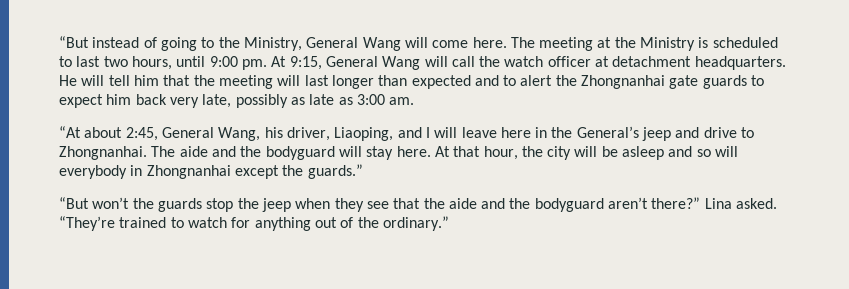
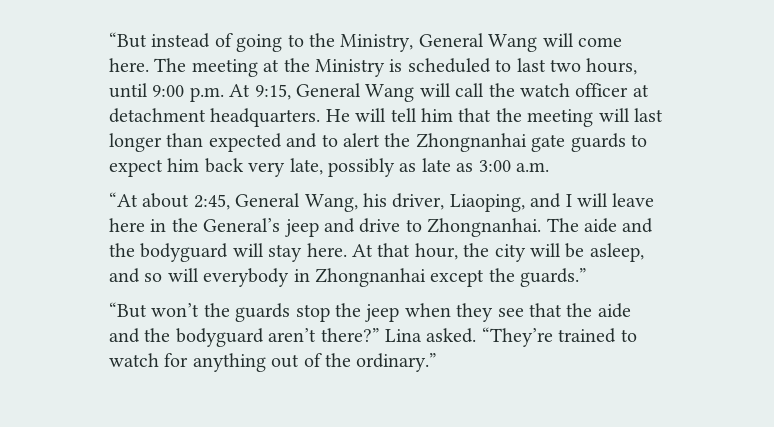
- The meeting at the Ministry is scheduled to last two hours, until 9:00 pm. At 9:15, General Wang will call the watch officer at detachment headquarters.
+ The meeting at the Ministry is scheduled to last two hours, until 9:00 p.m. At 9:15, General Wang will call the watch officer at detachment headquarters.
- He will tell him that the meeting will last longer than expected and to alert the Zhongnanhai gate guards to expect him back very late, possibly as late as 3:00 am.
+ He will tell him that the meeting will last longer than expected and to alert the Zhongnanhai gate guards to expect him back very late, possibly as late as 3:00 a.m.
- At that hour, the city will be asleep and so will everybody in Zhongnanhai except the guards.”
+ At that hour, the city will be asleep, and so will everybody in Zhongnanhai except the guards.”

